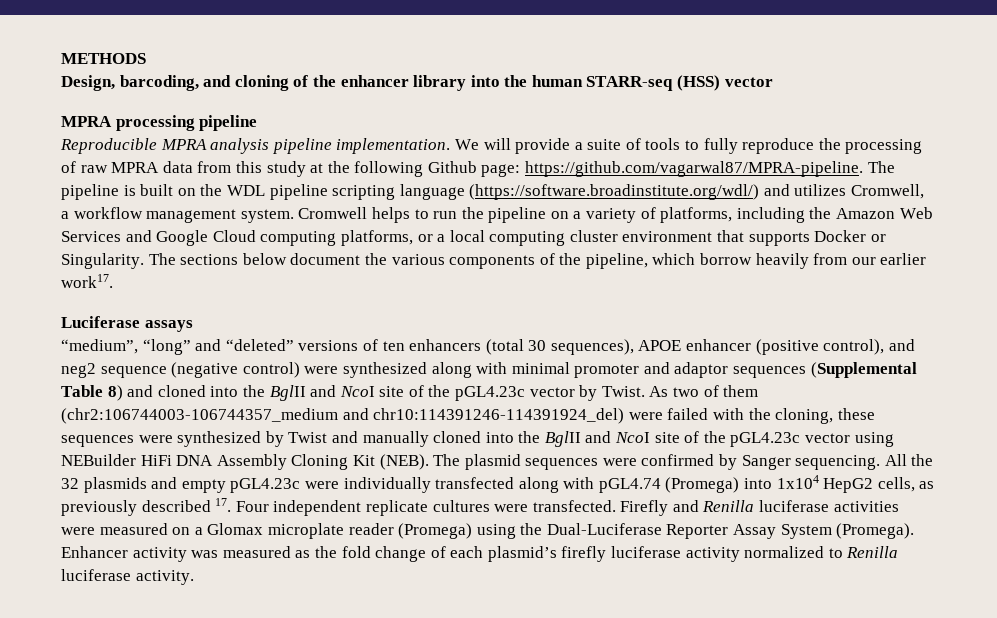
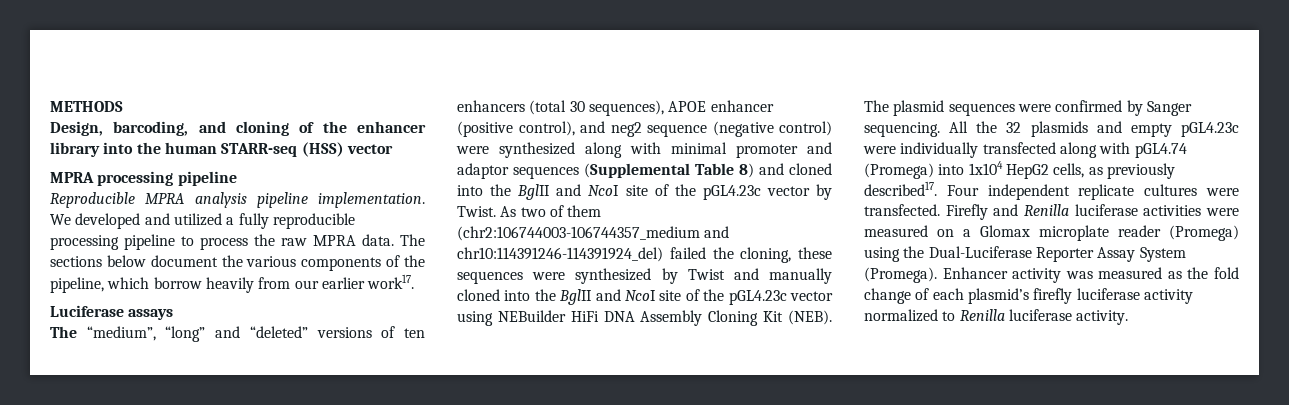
- We will provide a suite of tools to fully reproduce the processing of raw MPRA data from this study at the following Github page: https://github.com/vagarwal87/MPRA-pipeline. The pipeline is built on the WDL pipeline scripting language (https://software.broadinstitute.org/wdl/) and utilizes Cromwell, a workflow management system. Cromwell helps to run the pipeline on a variety of platforms, including the Amazon Web Services and Google Cloud computing platforms, or a local computing cluster environment that supports Docker or Singularity.
+ We developed and utilized a fully reproducible processing pipeline to process the raw MPRA data.
- “medium”, “long” and “deleted” versions of ten enhancers (total 30 sequences), APOE enhancer (positive control), and neg2 sequence (negative control) were synthesized along with minimal promoter and adaptor sequences (Supplemental Table 8) and cloned into the BglII and NcoI site of the pGL4.23c vector by Twist.
+ The “medium”, “long” and “deleted” versions of ten enhancers (total 30 sequences), APOE enhancer (positive control), and neg2 sequence (negative control) were synthesized along with minimal promoter and adaptor sequences (Supplemental Table 8) and cloned into the BglII and NcoI site of the pGL4.23c vector by Twist.
- As two of them (chr2:106744003-106744357_medium and chr10:114391246-114391924_del) were failed with the cloning, these sequences were synthesized by Twist and manually cloned into the BglII and NcoI site of the pGL4.23c vector using NEBuilder HiFi DNA Assembly Cloning Kit (NEB).
+ As two of them (chr2:106744003-106744357_medium and chr10:114391246-114391924_del) failed the cloning, these sequences were synthesized by Twist and manually cloned into the BglII and NcoI site of the pGL4.23c vector using NEBuilder HiFi DNA Assembly Cloning Kit (NEB).
- All the 32 plasmids and empty pGL4.23c were individually transfected along with pGL4.74 (Promega) into 1x104 HepG2 cells, as previously described 17. Four independent replicate cultures were transfected.
+ All the 32 plasmids and empty pGL4.23c were individually transfected along with pGL4.74 (Promega) into 1x104 HepG2 cells, as previously described17. Four independent replicate cultures were transfected.

